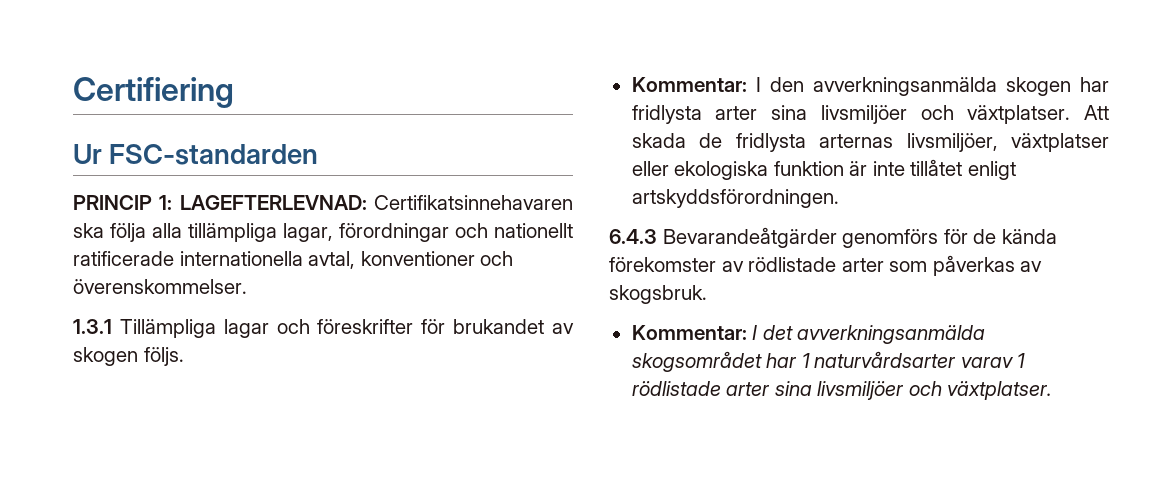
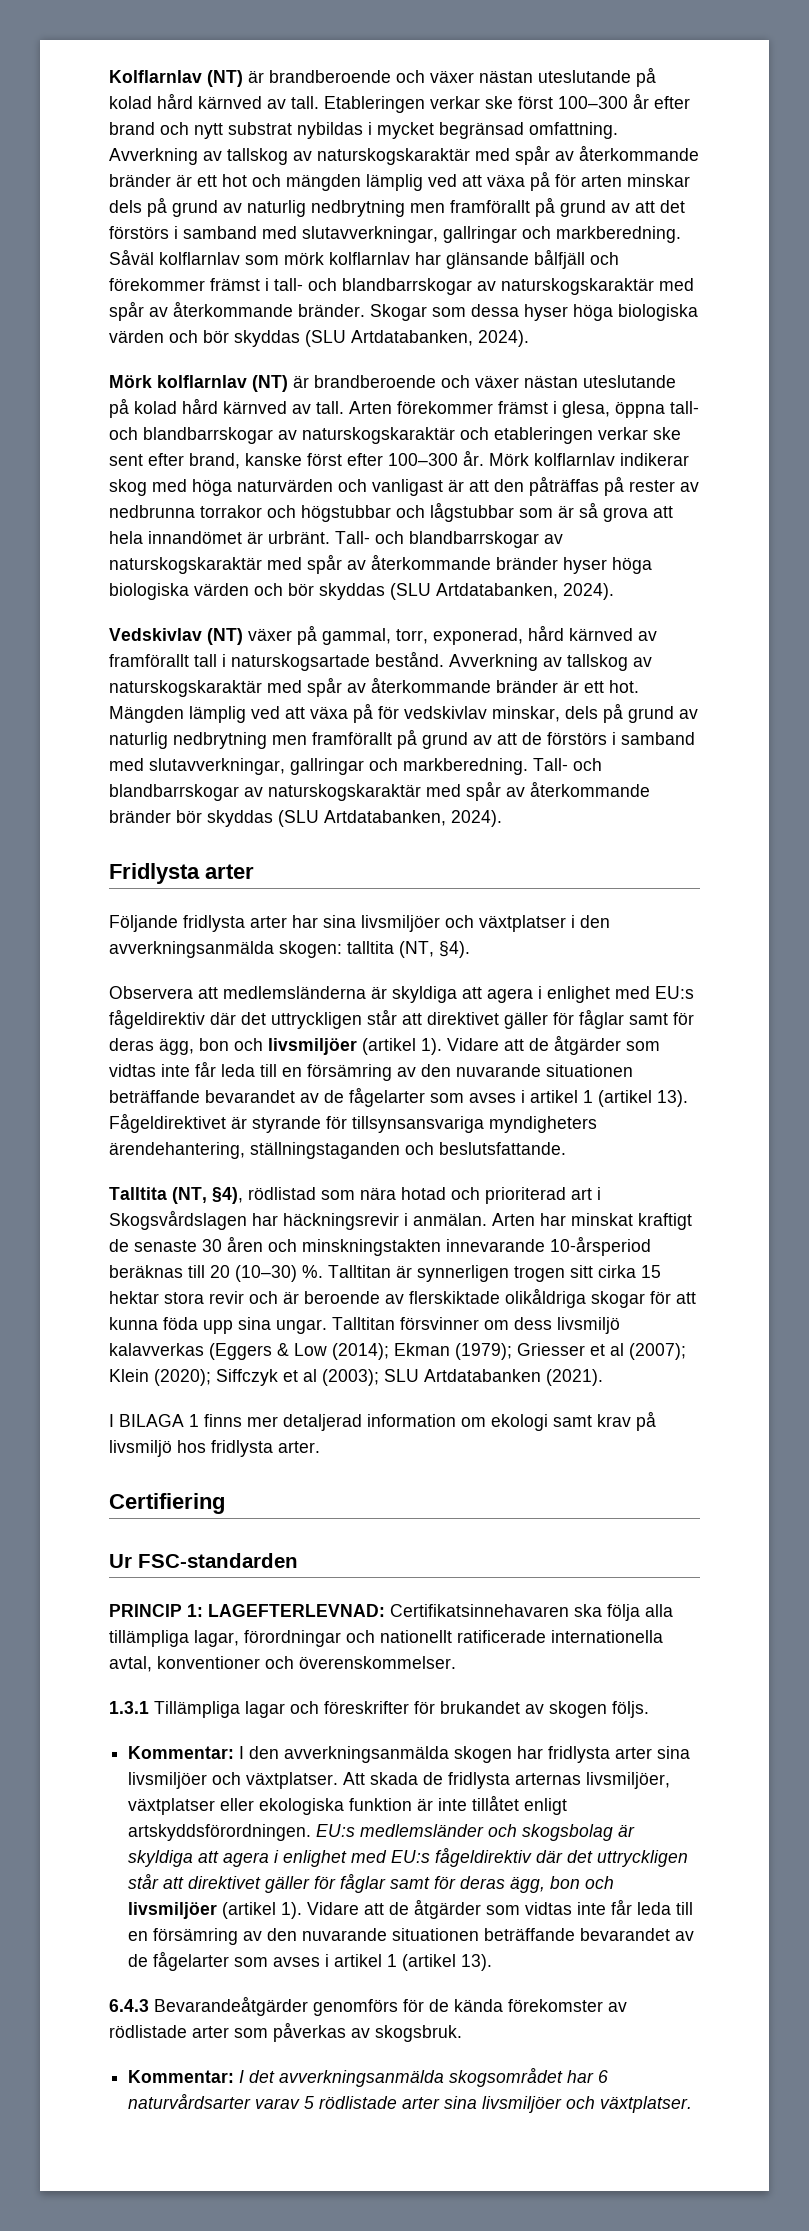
+ Kolflarnlav (NT) är brandberoende och växer nästan uteslutande på kolad hård kärnved av tall. Etableringen verkar ske först 100–300 år efter brand och nytt substrat nybildas i mycket begränsad omfattning. Avverkning av tallskog av naturskogskaraktär med spår av återkommande bränder är ett hot och mängden lämplig ved att växa på för arten minskar dels på grund av naturlig nedbrytning men framförallt på grund av att det förstörs i samband med slutavverkningar, gallringar och markberedning. Såväl kolflarnlav som mörk kolflarnlav har glänsande bålfjäll och förekommer främst i tall- och blandbarrskogar av naturskogskaraktär med spår av återkommande bränder. Skogar som dessa hyser höga biologiska värden och bör skyddas (SLU Artdatabanken, 2024).
+ Mörk kolflarnlav (NT) är brandberoende och växer nästan uteslutande på kolad hård kärnved av tall. Arten förekommer främst i glesa, öppna tall- och blandbarrskogar av naturskogskaraktär och etableringen verkar ske sent efter brand, kanske först efter 100–300 år. Mörk kolflarnlav indikerar skog med höga naturvärden och vanligast är att den påträffas på rester av nedbrunna torrakor och högstubbar och lågstubbar som är så grova att hela innandömet är urbränt. Tall- och blandbarrskogar av naturskogskaraktär med spår av återkommande bränder hyser höga biologiska värden och bör skyddas (SLU Artdatabanken, 2024).
+ Vedskivlav (NT) växer på gammal, torr, exponerad, hård kärnved av framförallt tall i naturskogsartade bestånd. Avverkning av tallskog av naturskogskaraktär med spår av återkommande bränder är ett hot. Mängden lämplig ved att växa på för vedskivlav minskar, dels på grund av naturlig nedbrytning men framförallt på grund av att de förstörs i samband med slutavverkningar, gallringar och markberedning. Tall- och blandbarrskogar av naturskogskaraktär med spår av återkommande bränder bör skyddas (SLU Artdatabanken, 2024).
+ Fridlysta arter
+ Följande fridlysta arter har sina livsmiljöer och växtplatser i den avverkningsanmälda skogen: talltita (NT, §4).
+ Observera att medlemsländerna är skyldiga att agera i enlighet med EU:s fågeldirektiv där det uttryckligen står att direktivet gäller för fåglar samt för deras ägg, bon och livsmiljöer (artikel 1). Vidare att de åtgärder som vidtas inte får leda till en försämring av den nuvarande situationen beträffande bevarandet av de fågelarter som avses i artikel 1 (artikel 13). Fågeldirektivet är styrande för tillsynsansvariga myndigheters ärendehantering, ställningstaganden och beslutsfattande.
+ Talltita (NT, §4), rödlistad som nära hotad och prioriterad art i Skogsvårdslagen har häckningsrevir i anmälan. Arten har minskat kraftigt de senaste 30 åren och minskningstakten innevarande 10-årsperiod beräknas till 20 (10–30) %. Talltitan är synnerligen trogen sitt cirka 15 hektar stora revir och är beroende av flerskiktade olikåldriga skogar för att kunna föda upp sina ungar. Talltitan försvinner om dess livsmiljö kalavverkas (Eggers & Low (2014); Ekman (1979); Griesser et al (2007); Klein (2020); Siffczyk et al (2003); SLU Artdatabanken (2021).
+ I BILAGA 1 finns mer detaljerad information om ekologi samt krav på livsmiljö hos fridlysta arter.
+ EU:s medlemsländer och skogsbolag är skyldiga att agera i enlighet med EU:s fågeldirektiv där det uttryckligen står att direktivet gäller för fåglar samt för deras ägg, bon och livsmiljöer (artikel 1). Vidare att de åtgärder som vidtas inte får leda till en försämring av den nuvarande situationen beträffande bevarandet av de fågelarter som avses i artikel 1 (artikel 13).
- Kommentar: I det avverkningsanmälda skogsområdet har 1 naturvårdsarter varav 1 rödlistade arter sina livsmiljöer och växtplatser.
+ Kommentar: I det avverkningsanmälda skogsområdet har 6 naturvårdsarter varav 5 rödlistade arter sina livsmiljöer och växtplatser.

